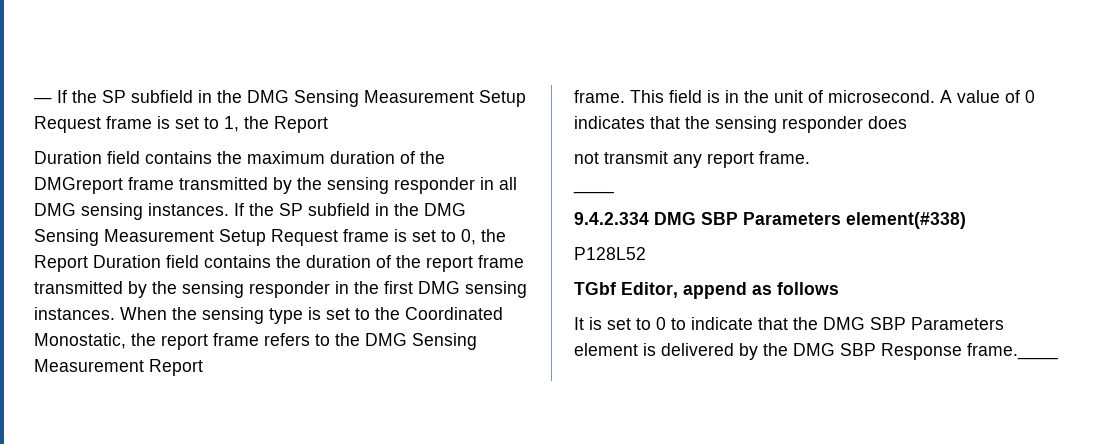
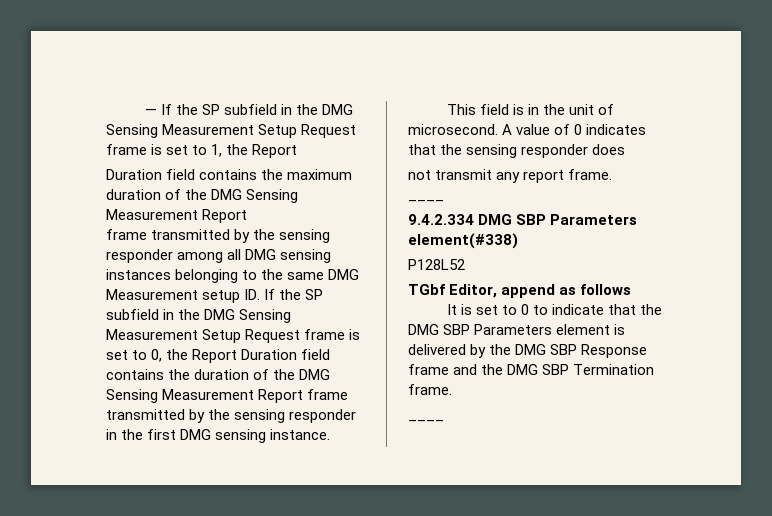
- Duration field contains the maximum duration of the DMGreport frame transmitted by the sensing responder in all DMG sensing instances. If the SP subfield in the DMG Sensing Measurement Setup Request frame is set to 0, the Report Duration field contains the duration of the report frame transmitted by the sensing responder in the first DMG sensing instances. When the sensing type is set to the Coordinated Monostatic, the report frame refers to the DMG Sensing Measurement Report
- frame. This field is in the unit of microsecond.
+ Duration field contains the maximum duration of the DMG Sensing Measurement Report
+ frame transmitted by the sensing responder among all DMG sensing instances belonging to the same DMG Measurement setup ID. If the SP subfield in the DMG Sensing Measurement Setup Request frame is set to 0, the Report Duration field contains the duration of the DMG Sensing Measurement Report frame transmitted by the sensing responder in the first DMG sensing instance.
+ This field is in the unit of microsecond.
- It is set to 0 to indicate that the DMG SBP Parameters element is delivered by the DMG SBP Response frame.____
+ It is set to 0 to indicate that the DMG SBP Parameters element is delivered by the DMG SBP Response frame and the DMG SBP Termination frame.
+ ____

